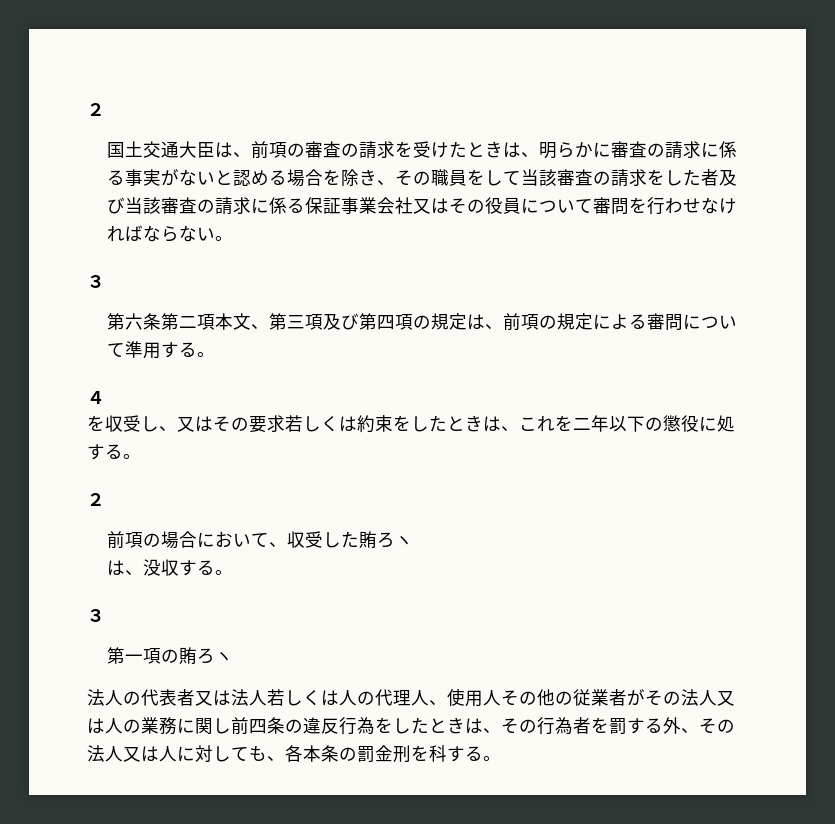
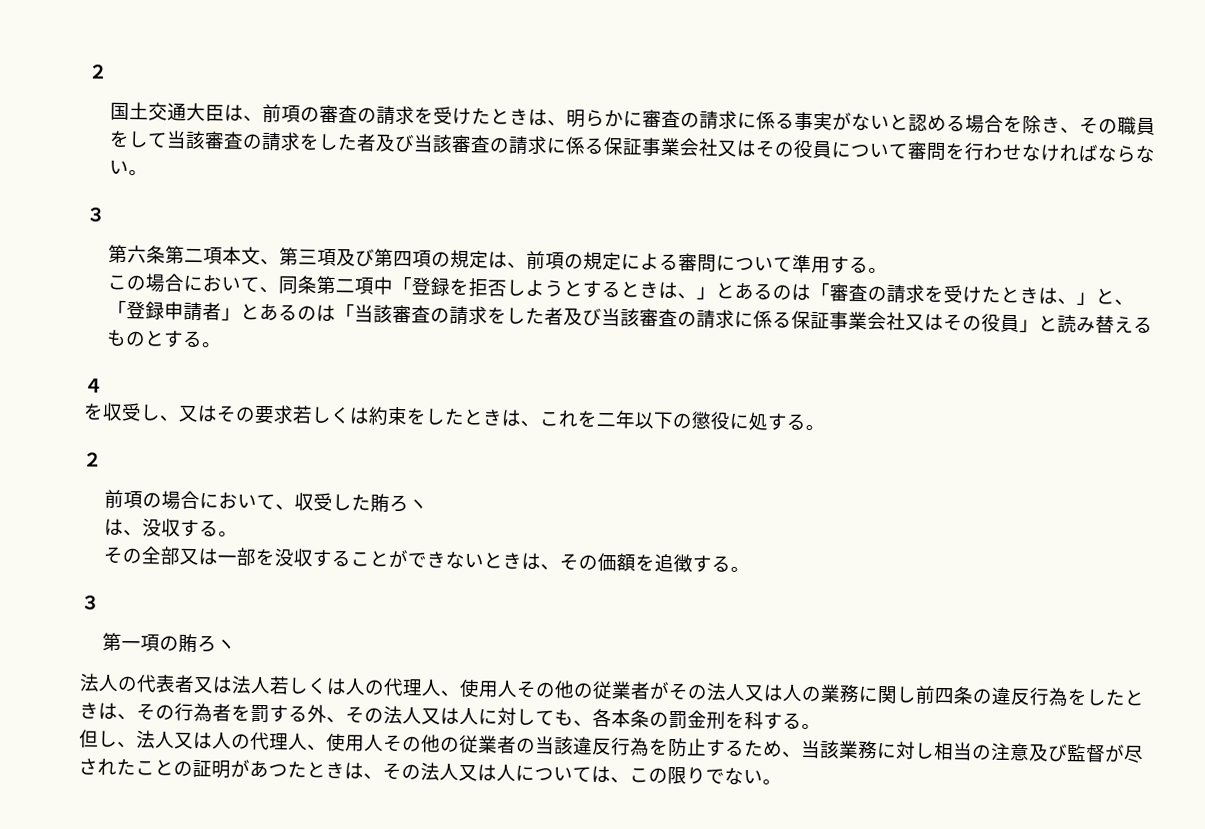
+ この場合において、同条第二項中「登録を拒否しようとするときは、」とあるのは「審査の請求を受けたときは、」と、「登録申請者」とあるのは「当該審査の請求をした者及び当該審査の請求に係る保証事業会社又はその役員」と読み替えるものとする。
+ その全部又は一部を没収することができないときは、その価額を追徴する。
+ 但し、法人又は人の代理人、使用人その他の従業者の当該違反行為を防止するため、当該業務に対し相当の注意及び監督が尽されたことの証明があつたときは、その法人又は人については、この限りでない。

